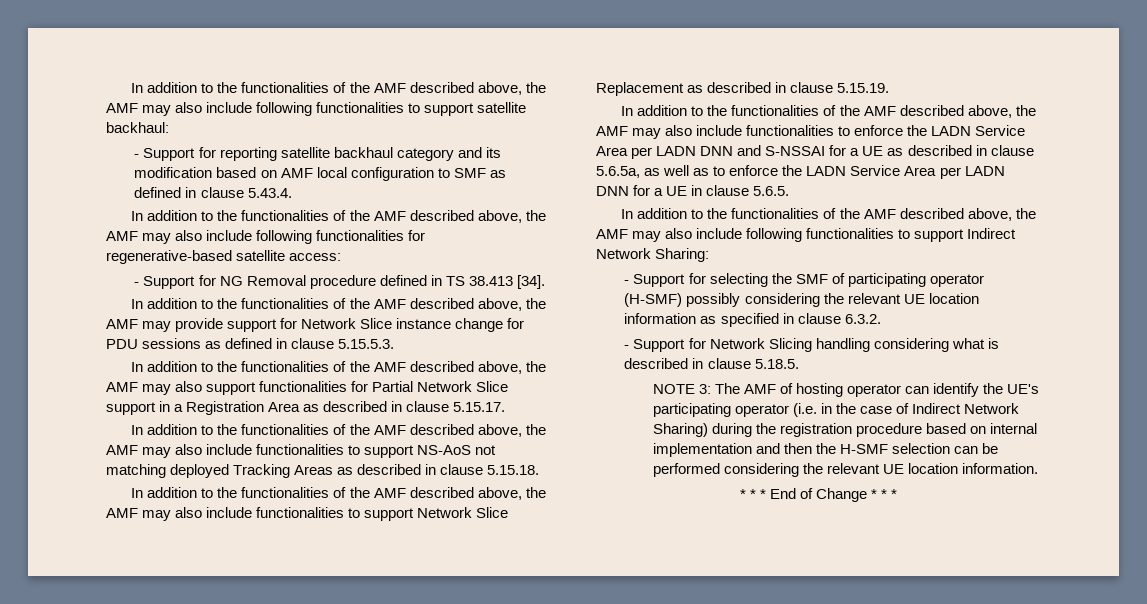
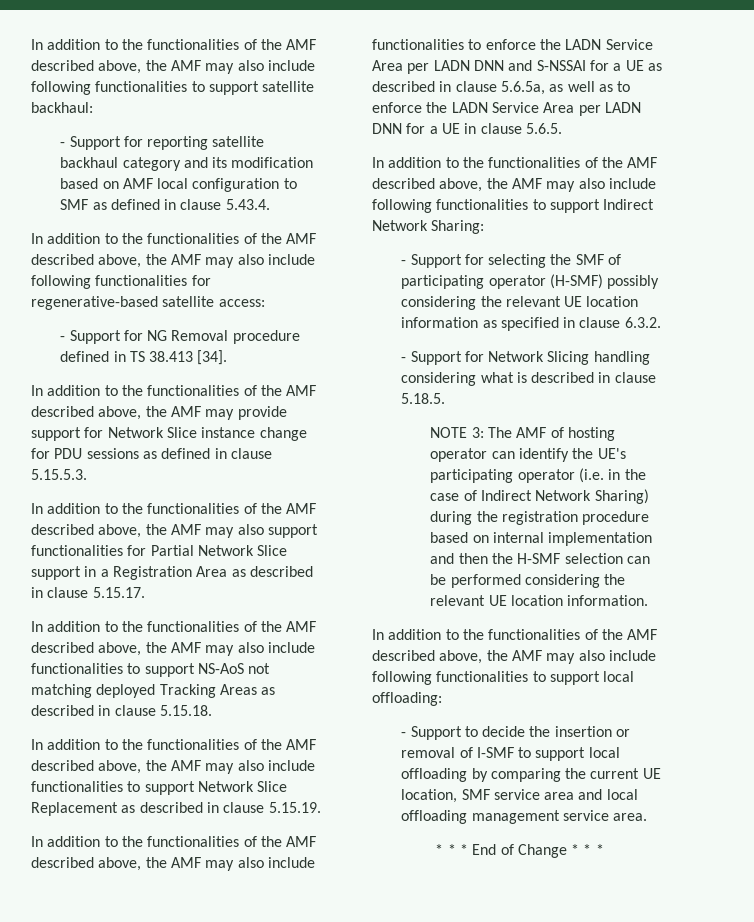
+ In addition to the functionalities of the AMF described above, the AMF may also include following functionalities to support local offloading:
+ - Support to decide the insertion or removal of I-SMF to support local offloading by comparing the current UE location, SMF service area and local offloading management service area.

